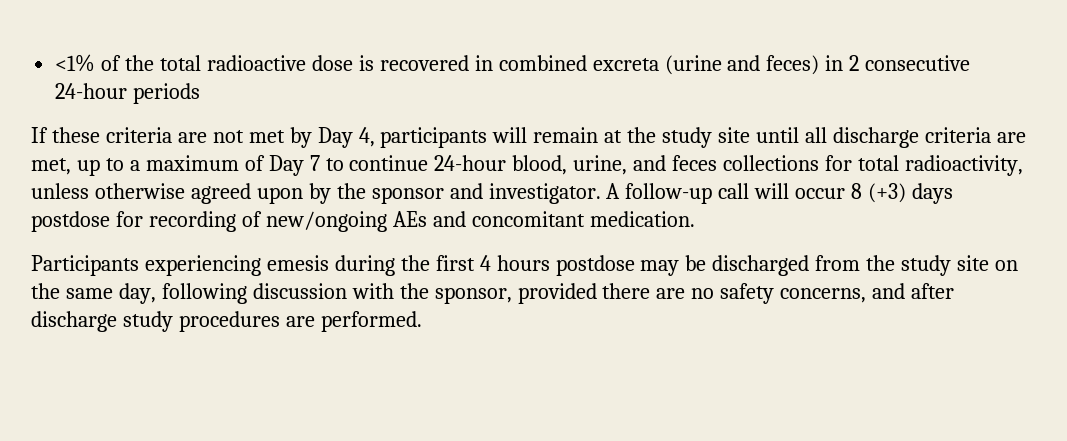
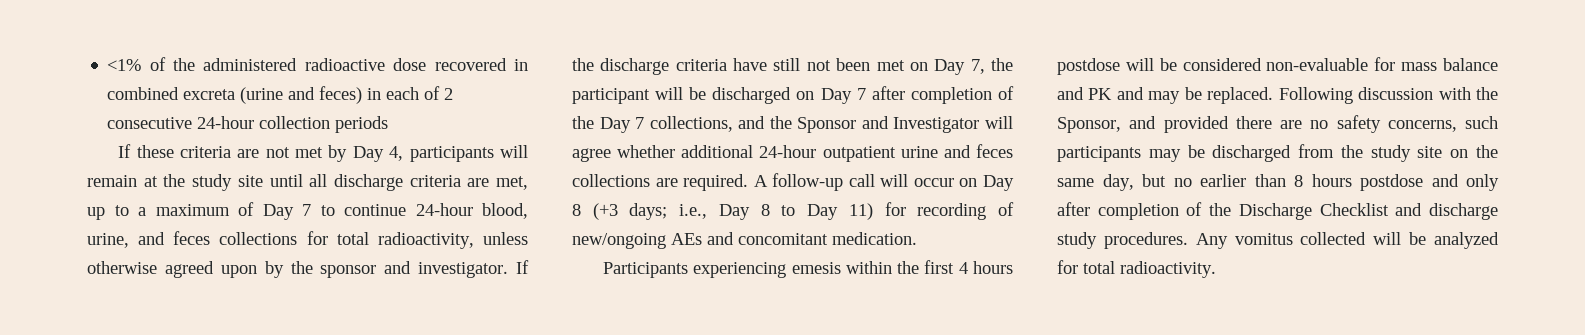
- <1% of the total radioactive dose is recovered in combined excreta (urine and feces) in 2 consecutive 24-hour periods
+ <1% of the administered radioactive dose recovered in combined excreta (urine and feces) in each of 2 consecutive 24-hour collection periods
+ If the discharge criteria have still not been met on Day 7, the participant will be discharged on Day 7 after completion of the Day 7 collections, and the Sponsor and Investigator will agree whether additional 24-hour outpatient urine and feces collections are required.
- A follow-up call will occur 8 (+3) days postdose for recording of new/ongoing AEs and concomitant medication.
+ A follow-up call will occur on Day 8 (+3 days; i.e., Day 8 to Day 11) for recording of new/ongoing AEs and concomitant medication.
- Participants experiencing emesis during the first 4 hours postdose may be discharged from the study site on the same day, following discussion with the sponsor, provided there are no safety concerns, and after discharge study procedures are performed.
+ Participants experiencing emesis within the first 4 hours postdose will be considered non-evaluable for mass balance and PK and may be replaced. Following discussion with the Sponsor, and provided there are no safety concerns, such participants may be discharged from the study site on the same day, but no earlier than 8 hours postdose and only after completion of the Discharge Checklist and discharge study procedures. Any vomitus collected will be analyzed for total radioactivity.

